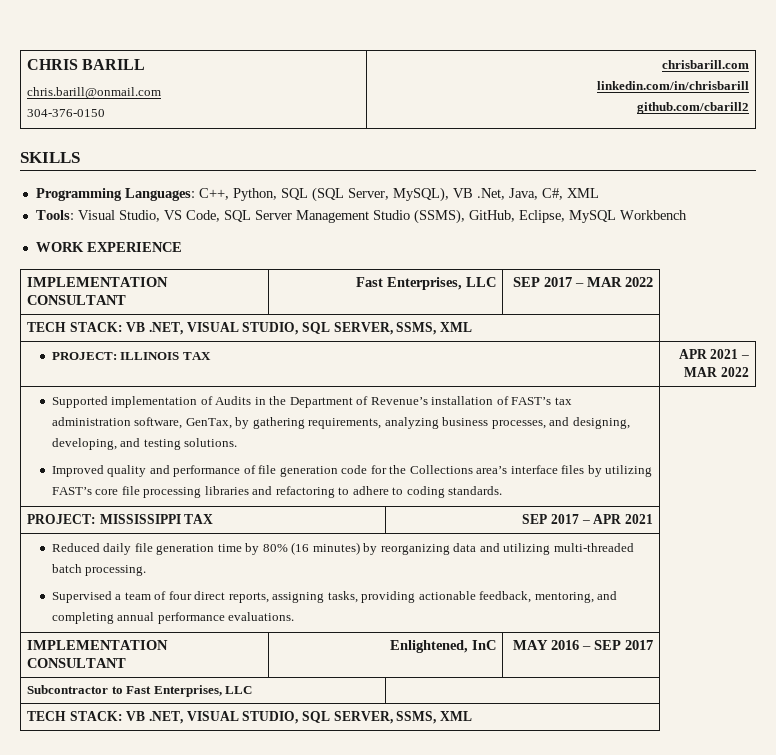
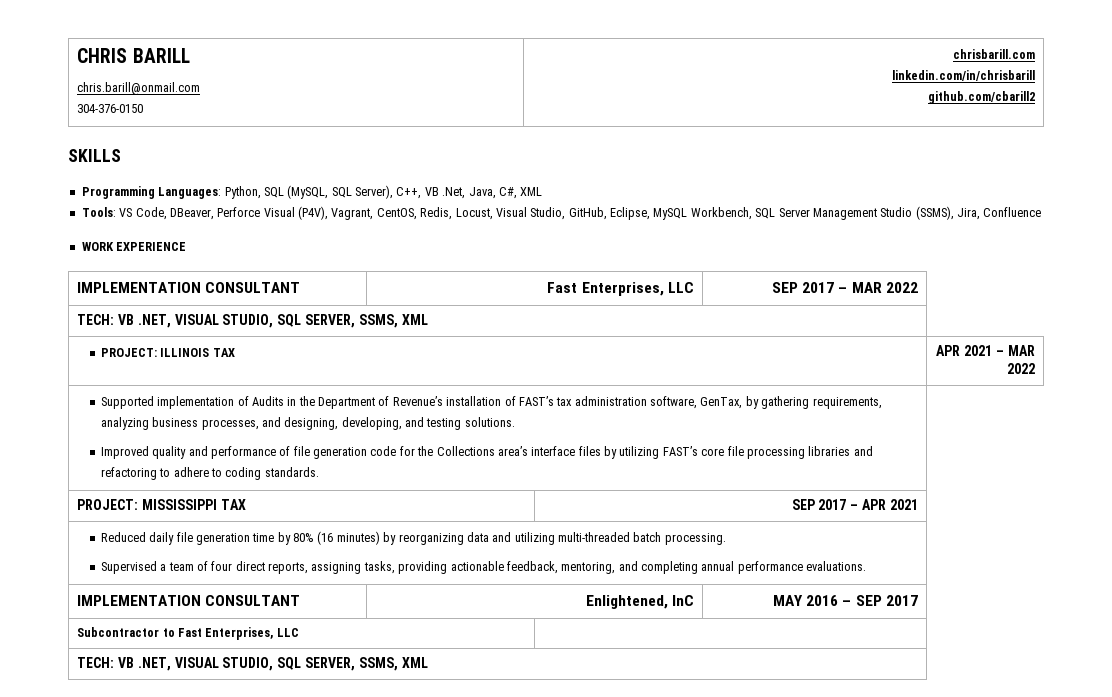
- Programming Languages: C++, Python, SQL (SQL Server, MySQL), VB .Net, Java, C#, XML
+ Programming Languages: Python, SQL (MySQL, SQL Server), C++, VB .Net, Java, C#, XML
- Tools: Visual Studio, VS Code, SQL Server Management Studio (SSMS), GitHub, Eclipse, MySQL Workbench
+ Tools: VS Code, DBeaver, Perforce Visual (P4V), Vagrant, CentOS, Redis, Locust, Visual Studio, GitHub, Eclipse, MySQL Workbench, SQL Server Management Studio (SSMS), Jira, Confluence
  IMPLEMENTATION CONSULTANT | Fast Enterprises, LLC | SEP 2017 – MAR 2022
- TECH STACK: VB .NET, VISUAL STUDIO, SQL SERVER, SSMS, XML
+ TECH: VB .NET, VISUAL STUDIO, SQL SERVER, SSMS, XML
  Subcontractor to Fast Enterprises, LLC |
- TECH STACK: VB .NET, VISUAL STUDIO, SQL SERVER, SSMS, XML
+ TECH: VB .NET, VISUAL STUDIO, SQL SERVER, SSMS, XML

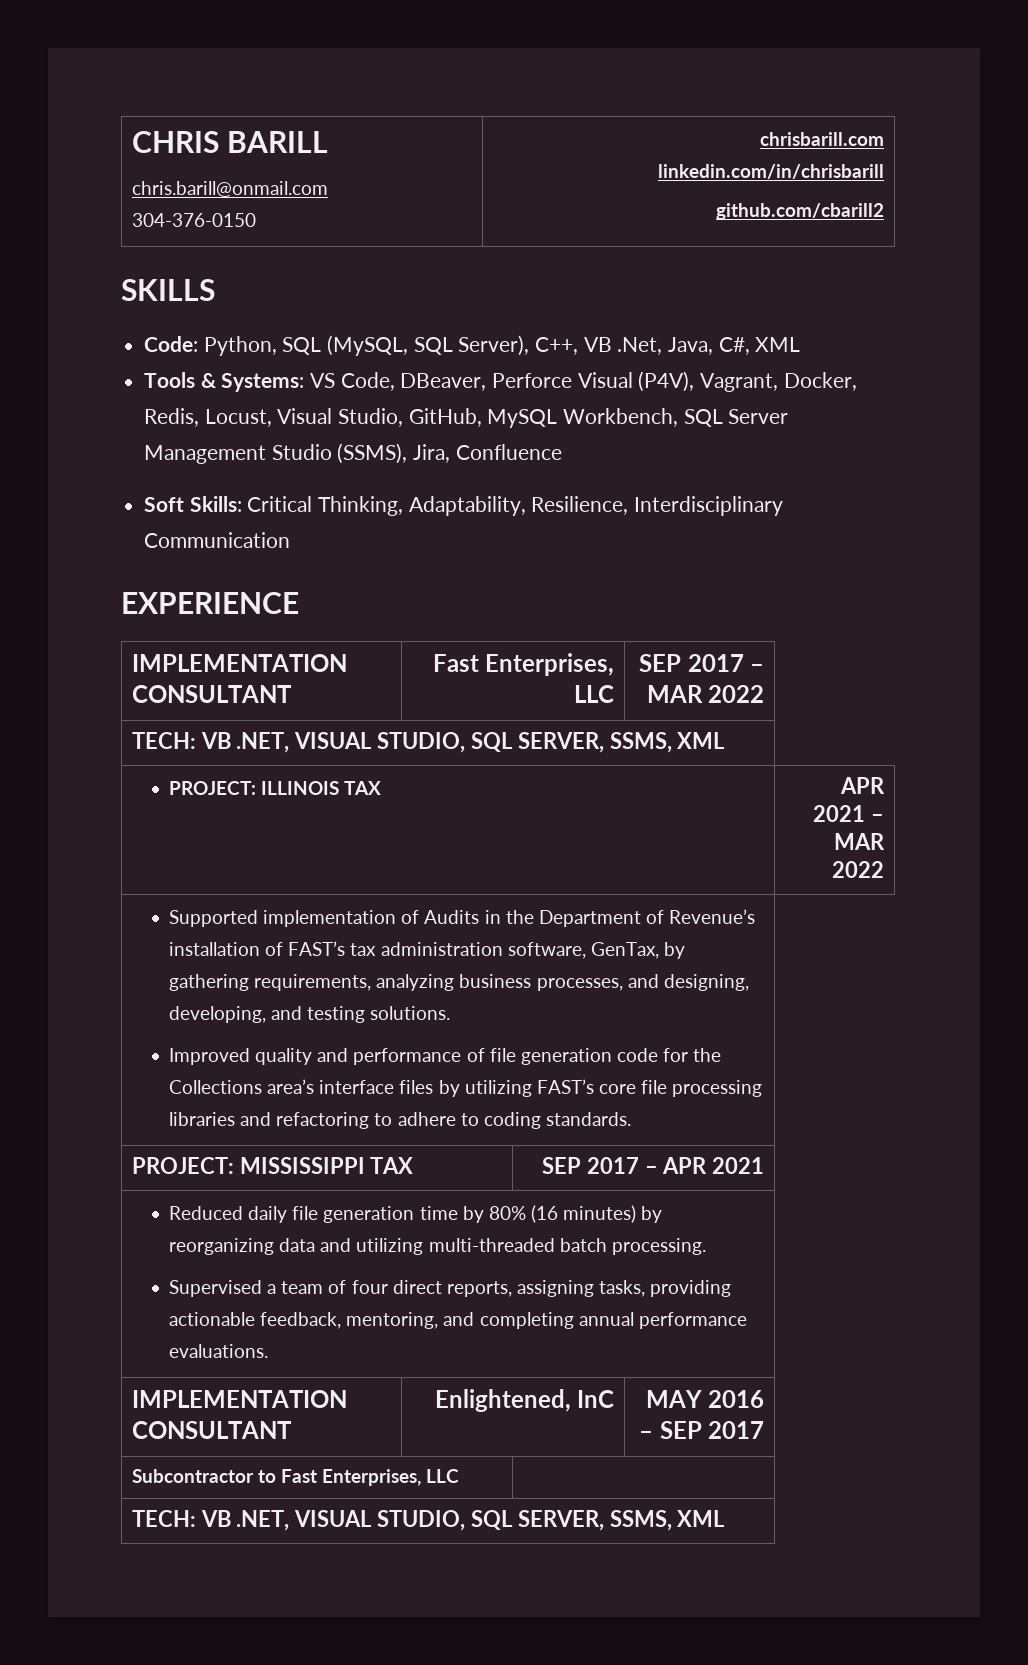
- Programming Languages: Python, SQL (MySQL, SQL Server), C++, VB .Net, Java, C#, XML
+ Code: Python, SQL (MySQL, SQL Server), C++, VB .Net, Java, C#, XML
- Tools: VS Code, DBeaver, Perforce Visual (P4V), Vagrant, CentOS, Redis, Locust, Visual Studio, GitHub, Eclipse, MySQL Workbench, SQL Server Management Studio (SSMS), Jira, Confluence
+ Tools & Systems: VS Code, DBeaver, Perforce Visual (P4V), Vagrant, Docker, Redis, Locust, Visual Studio, GitHub, MySQL Workbench, SQL Server Management Studio (SSMS), Jira, Confluence
- WORK EXPERIENCE
+ Soft Skills: Critical Thinking, Adaptability, Resilience, Interdisciplinary Communication
+ EXPERIENCE

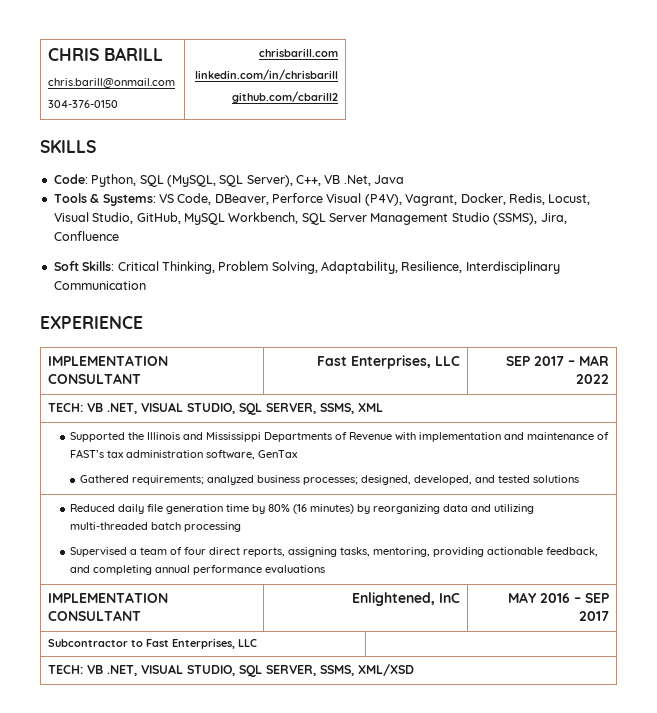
- Code: Python, SQL (MySQL, SQL Server), C++, VB .Net, Java, C#, XML
+ Code: Python, SQL (MySQL, SQL Server), C++, VB .Net, Java
- Soft Skills: Critical Thinking, Adaptability, Resilience, Interdisciplinary Communication
+ Soft Skills: Critical Thinking, Problem Solving, Adaptability, Resilience, Interdisciplinary Communication
- PROJECT: ILLINOIS TAX | APR 2021 – MAR 2022
- Supported implementation of Audits in the Department of Revenue’s installation of FAST’s tax administration software, GenTax, by gathering requirements, analyzing business processes, and designing, developing, and testing solutions.
- Improved quality and performance of file generation code for the Collections area’s interface files by utilizing FAST’s core file processing libraries and refactoring to adhere to coding standards.
- PROJECT: MISSISSIPPI TAX | SEP 2017 – APR 2021
+ Supported the Illinois and Mississippi Departments of Revenue with implementation and maintenance of FAST’s tax administration software, GenTax
+ Gathered requirements; analyzed business processes; designed, developed, and tested solutions
- Reduced daily file generation time by 80% (16 minutes) by reorganizing data and utilizing multi-threaded batch processing.
- Supervised a team of four direct reports, assigning tasks, providing actionable feedback, mentoring, and completing annual performance evaluations.
+ Reduced daily file generation time by 80% (16 minutes) by reorganizing data and utilizing multi-threaded batch processing
+ Supervised a team of four direct reports, assigning tasks, mentoring, providing actionable feedback, and completing annual performance evaluations
  Subcontractor to Fast Enterprises, LLC |
- TECH: VB .NET, VISUAL STUDIO, SQL SERVER, SSMS, XML
+ TECH: VB .NET, VISUAL STUDIO, SQL SERVER, SSMS, XML/XSD

